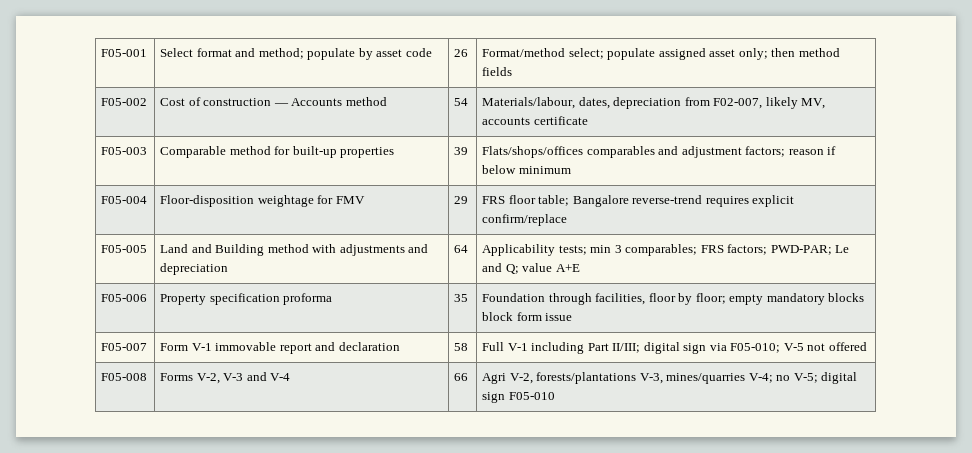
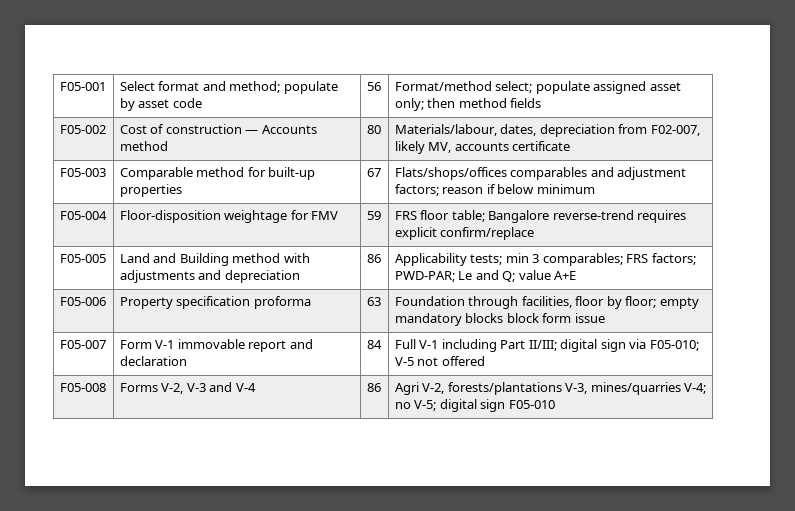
- F05-001 | Select format and method; populate by asset code | 26 | Format/method select; populate assigned asset only; then method fields
+ F05-001 | Select format and method; populate by asset code | 56 | Format/method select; populate assigned asset only; then method fields
- F05-002 | Cost of construction — Accounts method | 54 | Materials/labour, dates, depreciation from F02-007, likely MV, accounts certificate
+ F05-002 | Cost of construction — Accounts method | 80 | Materials/labour, dates, depreciation from F02-007, likely MV, accounts certificate
- F05-003 | Comparable method for built-up properties | 39 | Flats/shops/offices comparables and adjustment factors; reason if below minimum
+ F05-003 | Comparable method for built-up properties | 67 | Flats/shops/offices comparables and adjustment factors; reason if below minimum
- F05-004 | Floor-disposition weightage for FMV | 29 | FRS floor table; Bangalore reverse-trend requires explicit confirm/replace
+ F05-004 | Floor-disposition weightage for FMV | 59 | FRS floor table; Bangalore reverse-trend requires explicit confirm/replace
- F05-005 | Land and Building method with adjustments and depreciation | 64 | Applicability tests; min 3 comparables; FRS factors; PWD-PAR; Le and Q; value A+E
+ F05-005 | Land and Building method with adjustments and depreciation | 86 | Applicability tests; min 3 comparables; FRS factors; PWD-PAR; Le and Q; value A+E
- F05-006 | Property specification proforma | 35 | Foundation through facilities, floor by floor; empty mandatory blocks block form issue
+ F05-006 | Property specification proforma | 63 | Foundation through facilities, floor by floor; empty mandatory blocks block form issue
- F05-007 | Form V-1 immovable report and declaration | 58 | Full V-1 including Part II/III; digital sign via F05-010; V-5 not offered
+ F05-007 | Form V-1 immovable report and declaration | 84 | Full V-1 including Part II/III; digital sign via F05-010; V-5 not offered
- F05-008 | Forms V-2, V-3 and V-4 | 66 | Agri V-2, forests/plantations V-3, mines/quarries V-4; no V-5; digital sign F05-010
+ F05-008 | Forms V-2, V-3 and V-4 | 86 | Agri V-2, forests/plantations V-3, mines/quarries V-4; no V-5; digital sign F05-010

